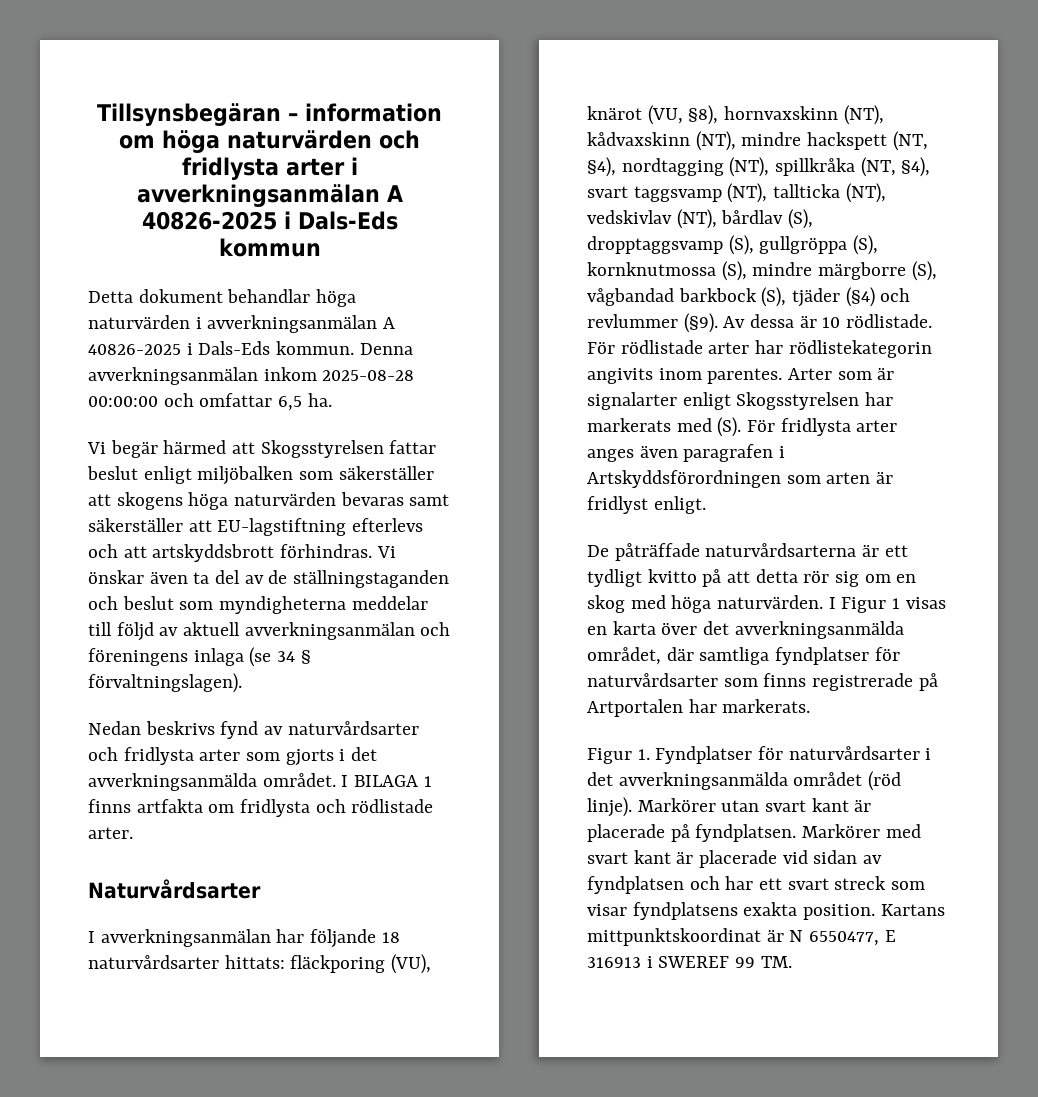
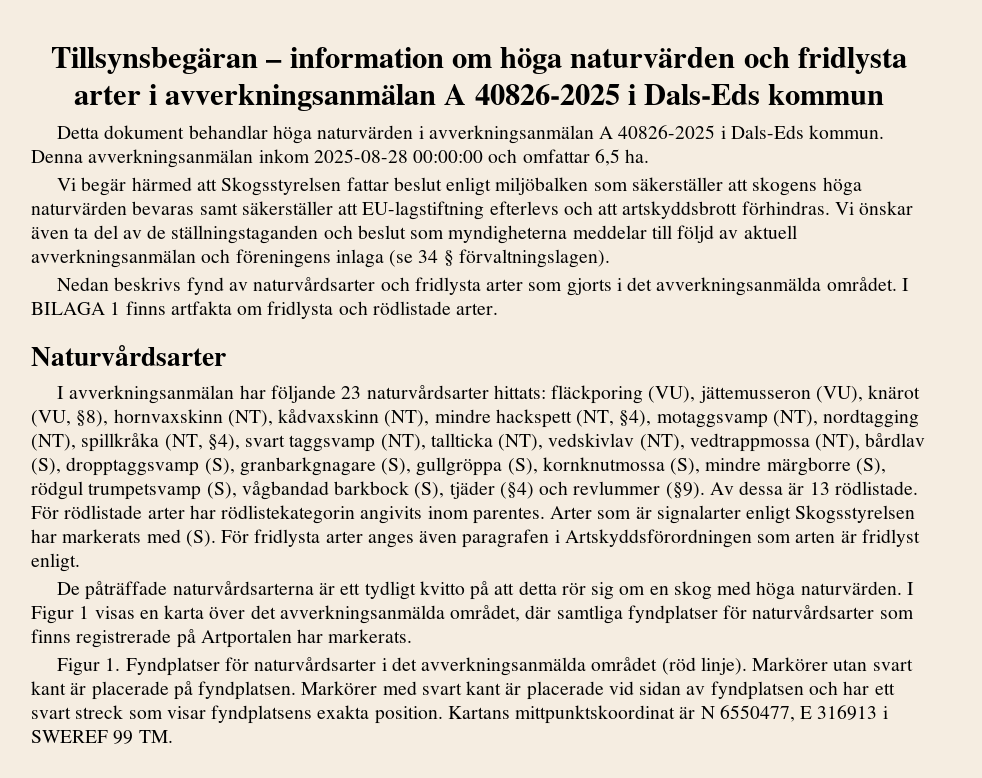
- I avverkningsanmälan har följande 18 naturvårdsarter hittats: fläckporing (VU), knärot (VU, §8), hornvaxskinn (NT), kådvaxskinn (NT), mindre hackspett (NT, §4), nordtagging (NT), spillkråka (NT, §4), svart taggsvamp (NT), tallticka (NT), vedskivlav (NT), bårdlav (S), dropptaggsvamp (S), gullgröppa (S), kornknutmossa (S), mindre märgborre (S), vågbandad barkbock (S), tjäder (§4) och revlummer (§9).
+ I avverkningsanmälan har följande 23 naturvårdsarter hittats: fläckporing (VU), jättemusseron (VU), knärot (VU, §8), hornvaxskinn (NT), kådvaxskinn (NT), mindre hackspett (NT, §4), motaggsvamp (NT), nordtagging (NT), spillkråka (NT, §4), svart taggsvamp (NT), tallticka (NT), vedskivlav (NT), vedtrappmossa (NT), bårdlav (S), dropptaggsvamp (S), granbarkgnagare (S), gullgröppa (S), kornknutmossa (S), mindre märgborre (S), rödgul trumpetsvamp (S), vågbandad barkbock (S), tjäder (§4) och revlummer (§9).
- Av dessa är 10 rödlistade.
+ Av dessa är 13 rödlistade.

